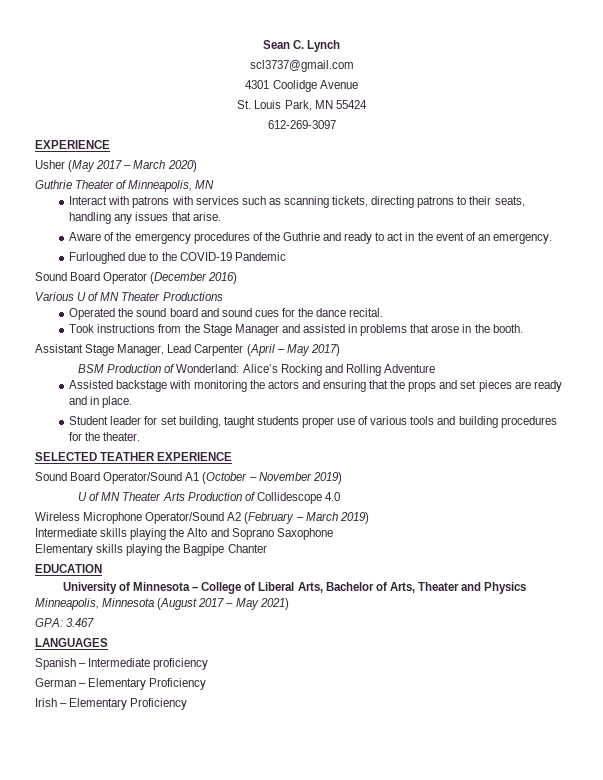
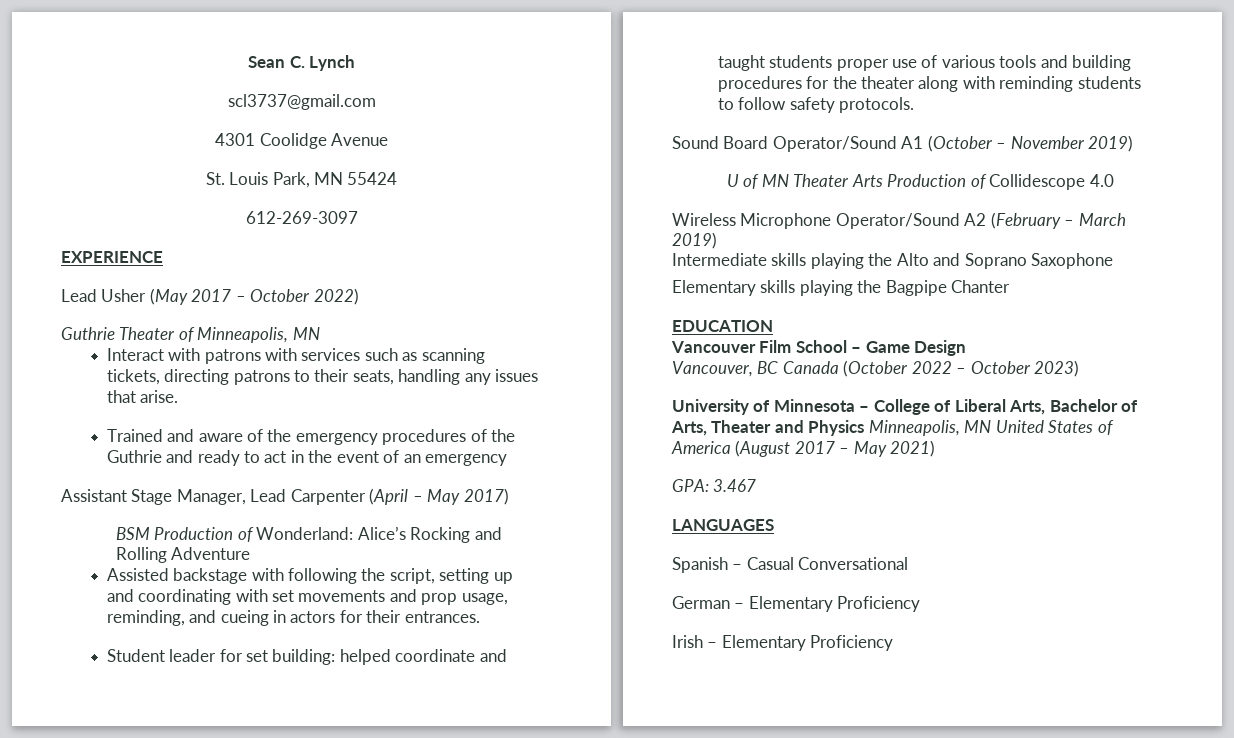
- Usher (May 2017 – March 2020)
+ Lead Usher (May 2017 – October 2022)
- Aware of the emergency procedures of the Guthrie and ready to act in the event of an emergency.
- Furloughed due to the COVID-19 Pandemic
- Sound Board Operator (December 2016)
- Various U of MN Theater Productions
- Operated the sound board and sound cues for the dance recital.
- Took instructions from the Stage Manager and assisted in problems that arose in the booth.
+ Trained and aware of the emergency procedures of the Guthrie and ready to act in the event of an emergency
- Assisted backstage with monitoring the actors and ensuring that the props and set pieces are ready and in place.
+ Assisted backstage with following the script, setting up and coordinating with set movements and prop usage, reminding, and cueing in actors for their entrances.
- Student leader for set building, taught students proper use of various tools and building procedures for the theater.
- SELECTED TEATHER EXPERIENCE
+ Student leader for set building: helped coordinate and taught students proper use of various tools and building procedures for the theater along with reminding students to follow safety protocols.
+ Vancouver Film School – Game Design
+ Vancouver, BC Canada (October 2022 – October 2023)
- University of Minnesota – College of Liberal Arts, Bachelor of Arts, Theater and Physics Minneapolis, Minnesota (August 2017 – May 2021)
+ University of Minnesota – College of Liberal Arts, Bachelor of Arts, Theater and Physics Minneapolis, MN United States of America (August 2017 – May 2021)
- Spanish – Intermediate proficiency
+ Spanish – Casual Conversational

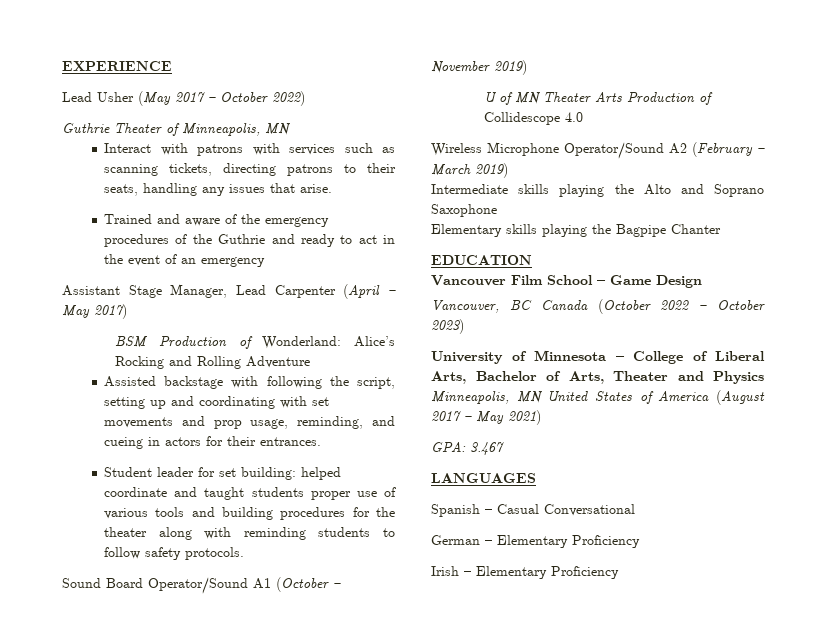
- Sean C. Lynch
- scl3737@gmail.com
- 4301 Coolidge Avenue
- St. Louis Park, MN 55424
- 612-269-3097

